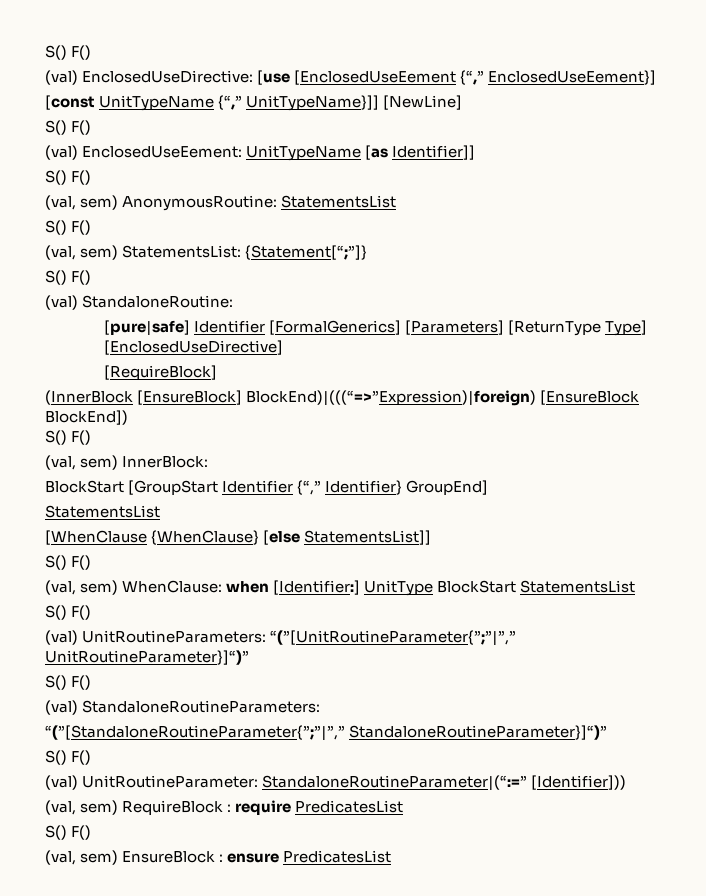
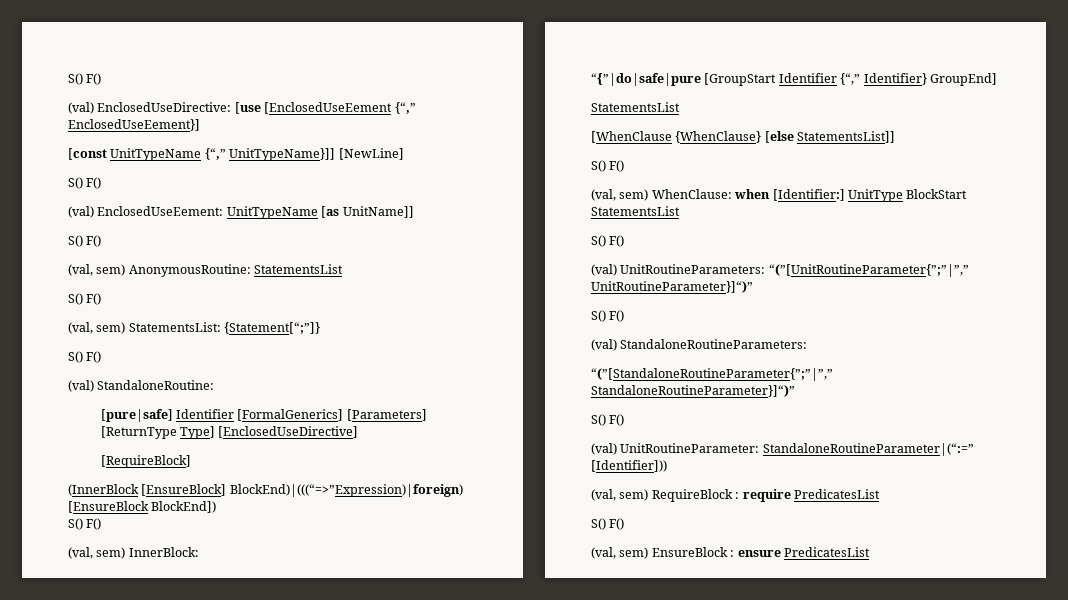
- (val) EnclosedUseEement: UnitTypeName [as Identifier]]
+ (val) EnclosedUseEement: UnitTypeName [as UnitName]]
- BlockStart [GroupStart Identifier {“,” Identifier} GroupEnd]
+ “{”|do|safe|pure [GroupStart Identifier {“,” Identifier} GroupEnd]

